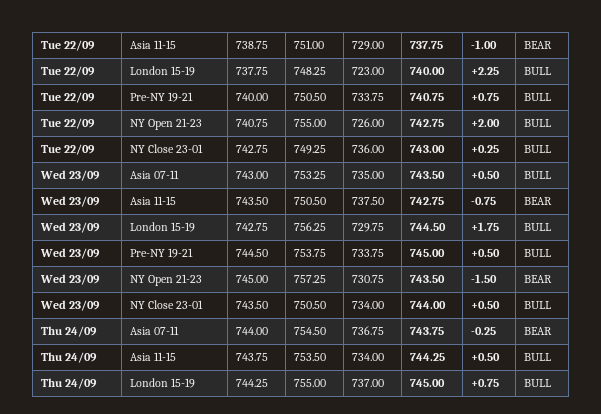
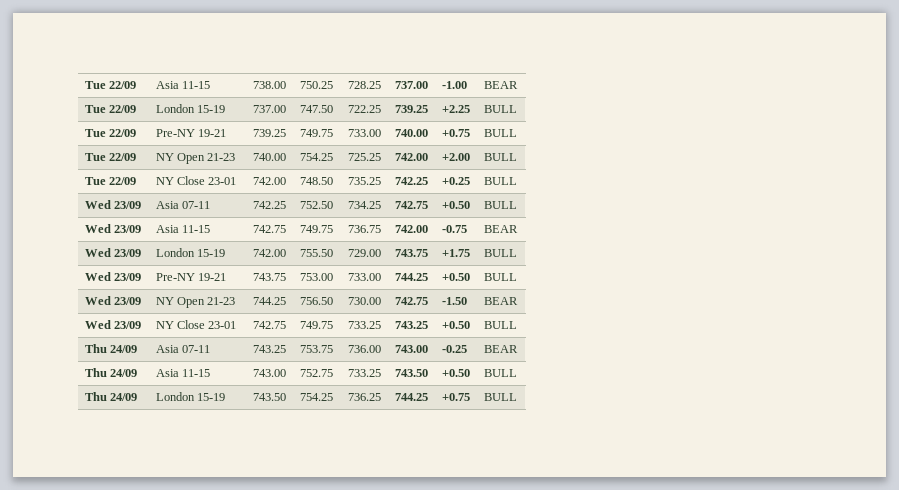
- Tue 22/09 | Asia 11-15 | 738.75 | 751.00 | 729.00 | 737.75 | -1.00 | BEAR
+ Tue 22/09 | Asia 11-15 | 738.00 | 750.25 | 728.25 | 737.00 | -1.00 | BEAR
- Tue 22/09 | London 15-19 | 737.75 | 748.25 | 723.00 | 740.00 | +2.25 | BULL
+ Tue 22/09 | London 15-19 | 737.00 | 747.50 | 722.25 | 739.25 | +2.25 | BULL
- Tue 22/09 | Pre-NY 19-21 | 740.00 | 750.50 | 733.75 | 740.75 | +0.75 | BULL
+ Tue 22/09 | Pre-NY 19-21 | 739.25 | 749.75 | 733.00 | 740.00 | +0.75 | BULL
- Tue 22/09 | NY Open 21-23 | 740.75 | 755.00 | 726.00 | 742.75 | +2.00 | BULL
+ Tue 22/09 | NY Open 21-23 | 740.00 | 754.25 | 725.25 | 742.00 | +2.00 | BULL
- Tue 22/09 | NY Close 23-01 | 742.75 | 749.25 | 736.00 | 743.00 | +0.25 | BULL
+ Tue 22/09 | NY Close 23-01 | 742.00 | 748.50 | 735.25 | 742.25 | +0.25 | BULL
- Wed 23/09 | Asia 07-11 | 743.00 | 753.25 | 735.00 | 743.50 | +0.50 | BULL
+ Wed 23/09 | Asia 07-11 | 742.25 | 752.50 | 734.25 | 742.75 | +0.50 | BULL
- Wed 23/09 | Asia 11-15 | 743.50 | 750.50 | 737.50 | 742.75 | -0.75 | BEAR
+ Wed 23/09 | Asia 11-15 | 742.75 | 749.75 | 736.75 | 742.00 | -0.75 | BEAR
- Wed 23/09 | London 15-19 | 742.75 | 756.25 | 729.75 | 744.50 | +1.75 | BULL
+ Wed 23/09 | London 15-19 | 742.00 | 755.50 | 729.00 | 743.75 | +1.75 | BULL
- Wed 23/09 | Pre-NY 19-21 | 744.50 | 753.75 | 733.75 | 745.00 | +0.50 | BULL
+ Wed 23/09 | Pre-NY 19-21 | 743.75 | 753.00 | 733.00 | 744.25 | +0.50 | BULL
- Wed 23/09 | NY Open 21-23 | 745.00 | 757.25 | 730.75 | 743.50 | -1.50 | BEAR
+ Wed 23/09 | NY Open 21-23 | 744.25 | 756.50 | 730.00 | 742.75 | -1.50 | BEAR
- Wed 23/09 | NY Close 23-01 | 743.50 | 750.50 | 734.00 | 744.00 | +0.50 | BULL
+ Wed 23/09 | NY Close 23-01 | 742.75 | 749.75 | 733.25 | 743.25 | +0.50 | BULL
- Thu 24/09 | Asia 07-11 | 744.00 | 754.50 | 736.75 | 743.75 | -0.25 | BEAR
+ Thu 24/09 | Asia 07-11 | 743.25 | 753.75 | 736.00 | 743.00 | -0.25 | BEAR
- Thu 24/09 | Asia 11-15 | 743.75 | 753.50 | 734.00 | 744.25 | +0.50 | BULL
+ Thu 24/09 | Asia 11-15 | 743.00 | 752.75 | 733.25 | 743.50 | +0.50 | BULL
- Thu 24/09 | London 15-19 | 744.25 | 755.00 | 737.00 | 745.00 | +0.75 | BULL
+ Thu 24/09 | London 15-19 | 743.50 | 754.25 | 736.25 | 744.25 | +0.75 | BULL

